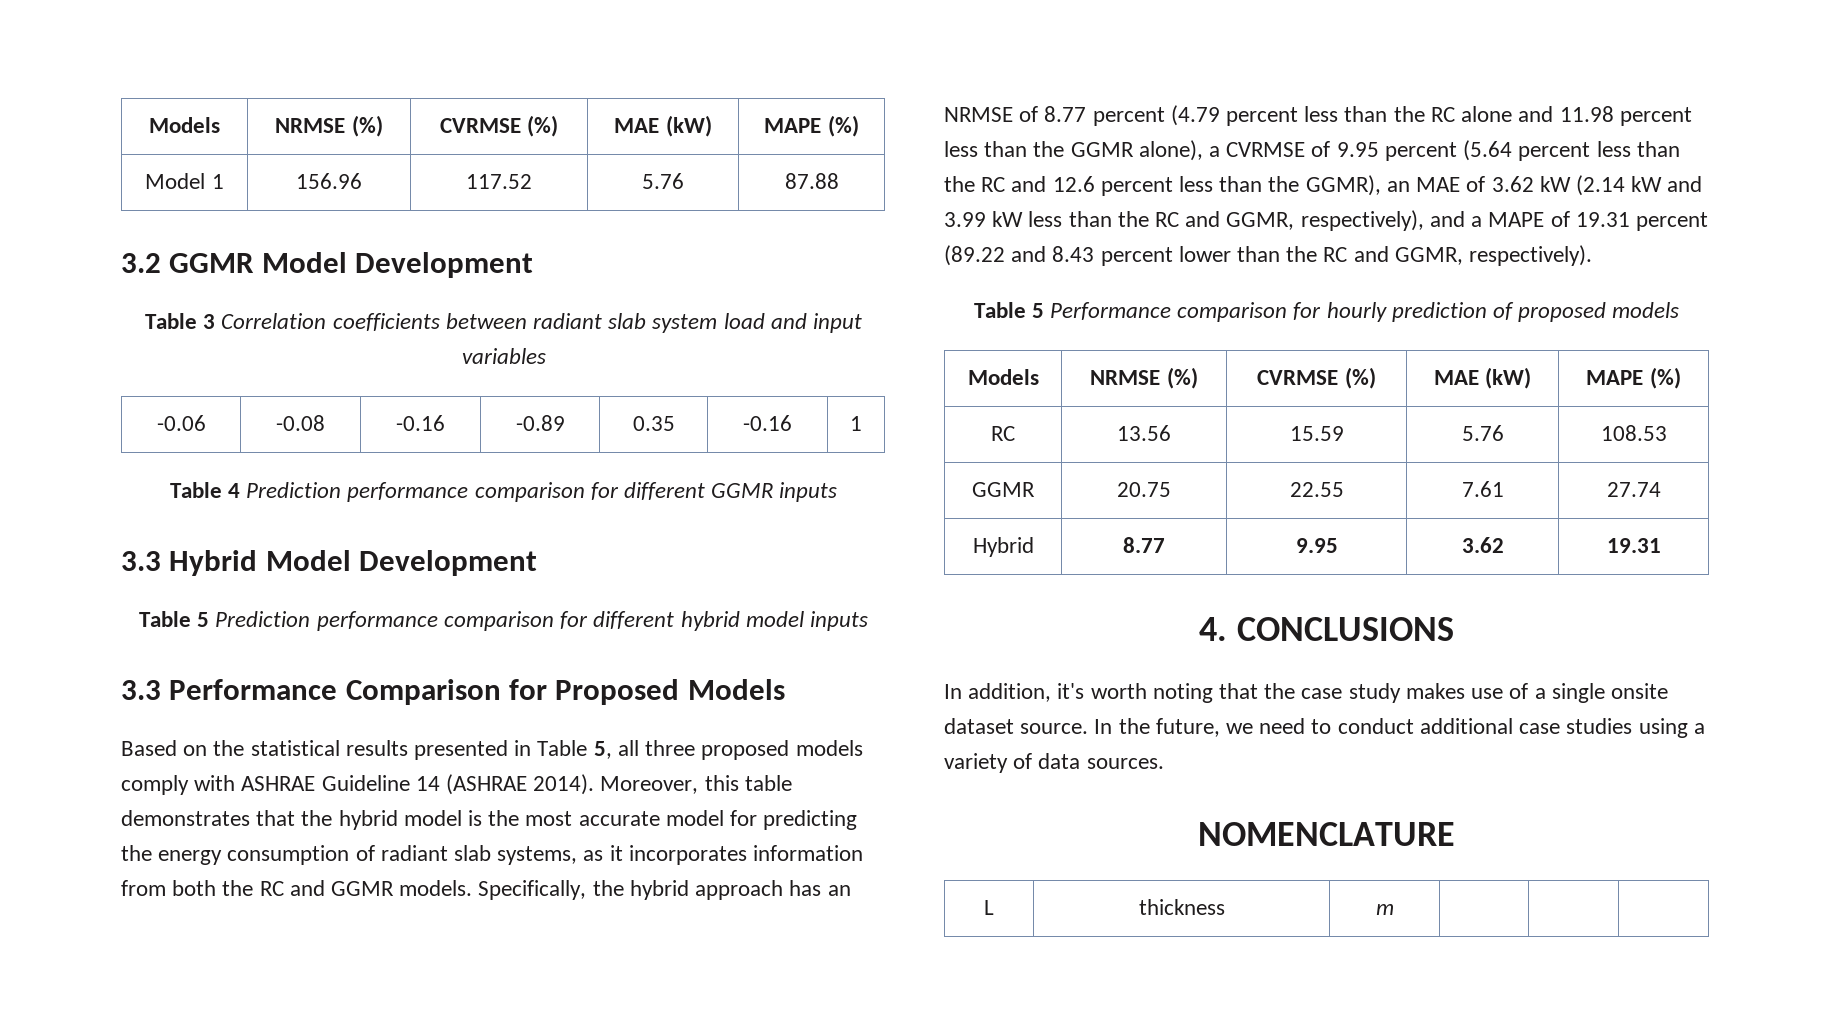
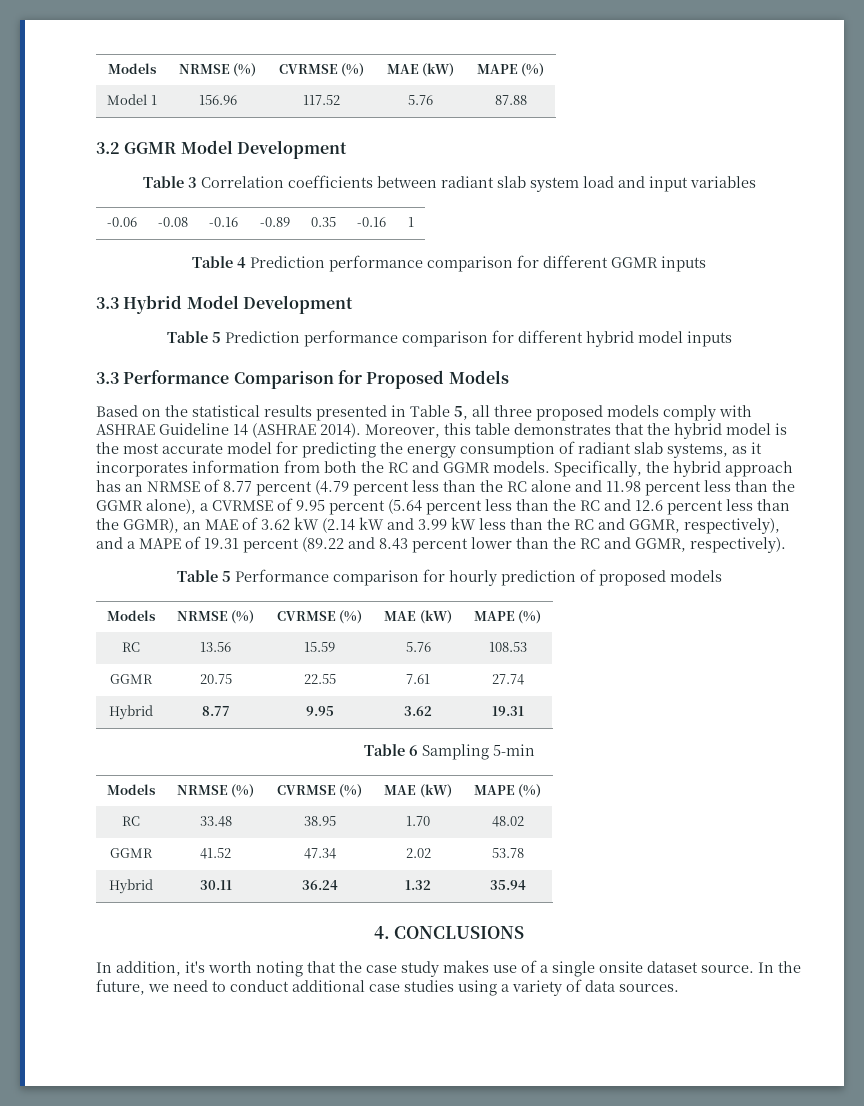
+ Table 6 Sampling 5-min
+ Models | NRMSE (%) | CVRMSE (%) | MAE (kW) | MAPE (%)
+ RC | 33.48 | 38.95 | 1.70 | 48.02
+ GGMR | 41.52 | 47.34 | 2.02 | 53.78
+ Hybrid | 30.11 | 36.24 | 1.32 | 35.94
- NOMENCLATURE
- L | thickness | m | | |

